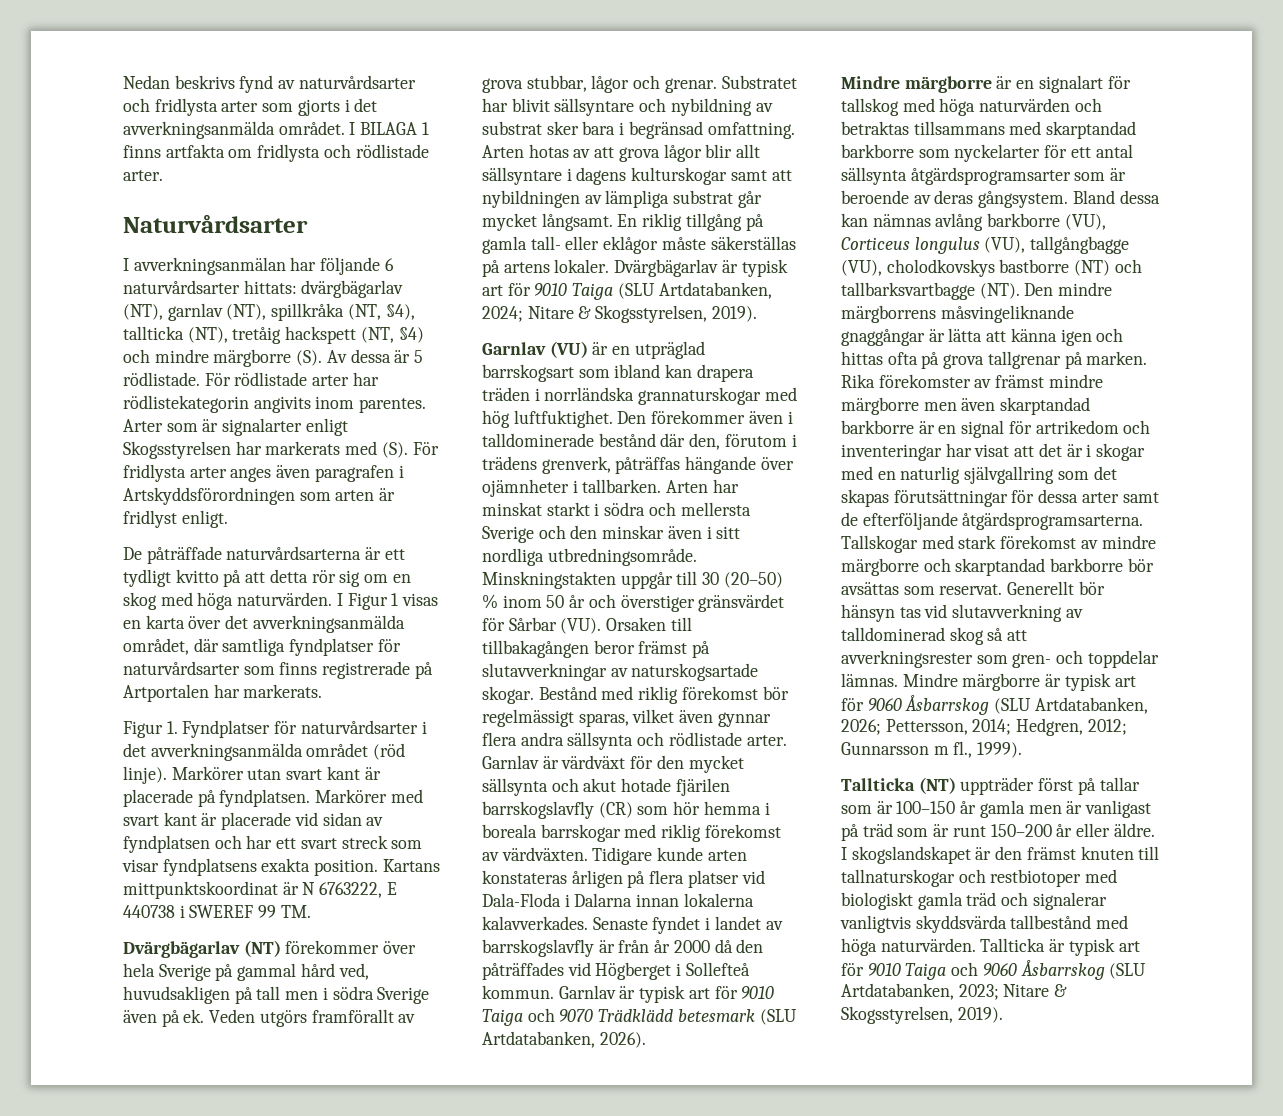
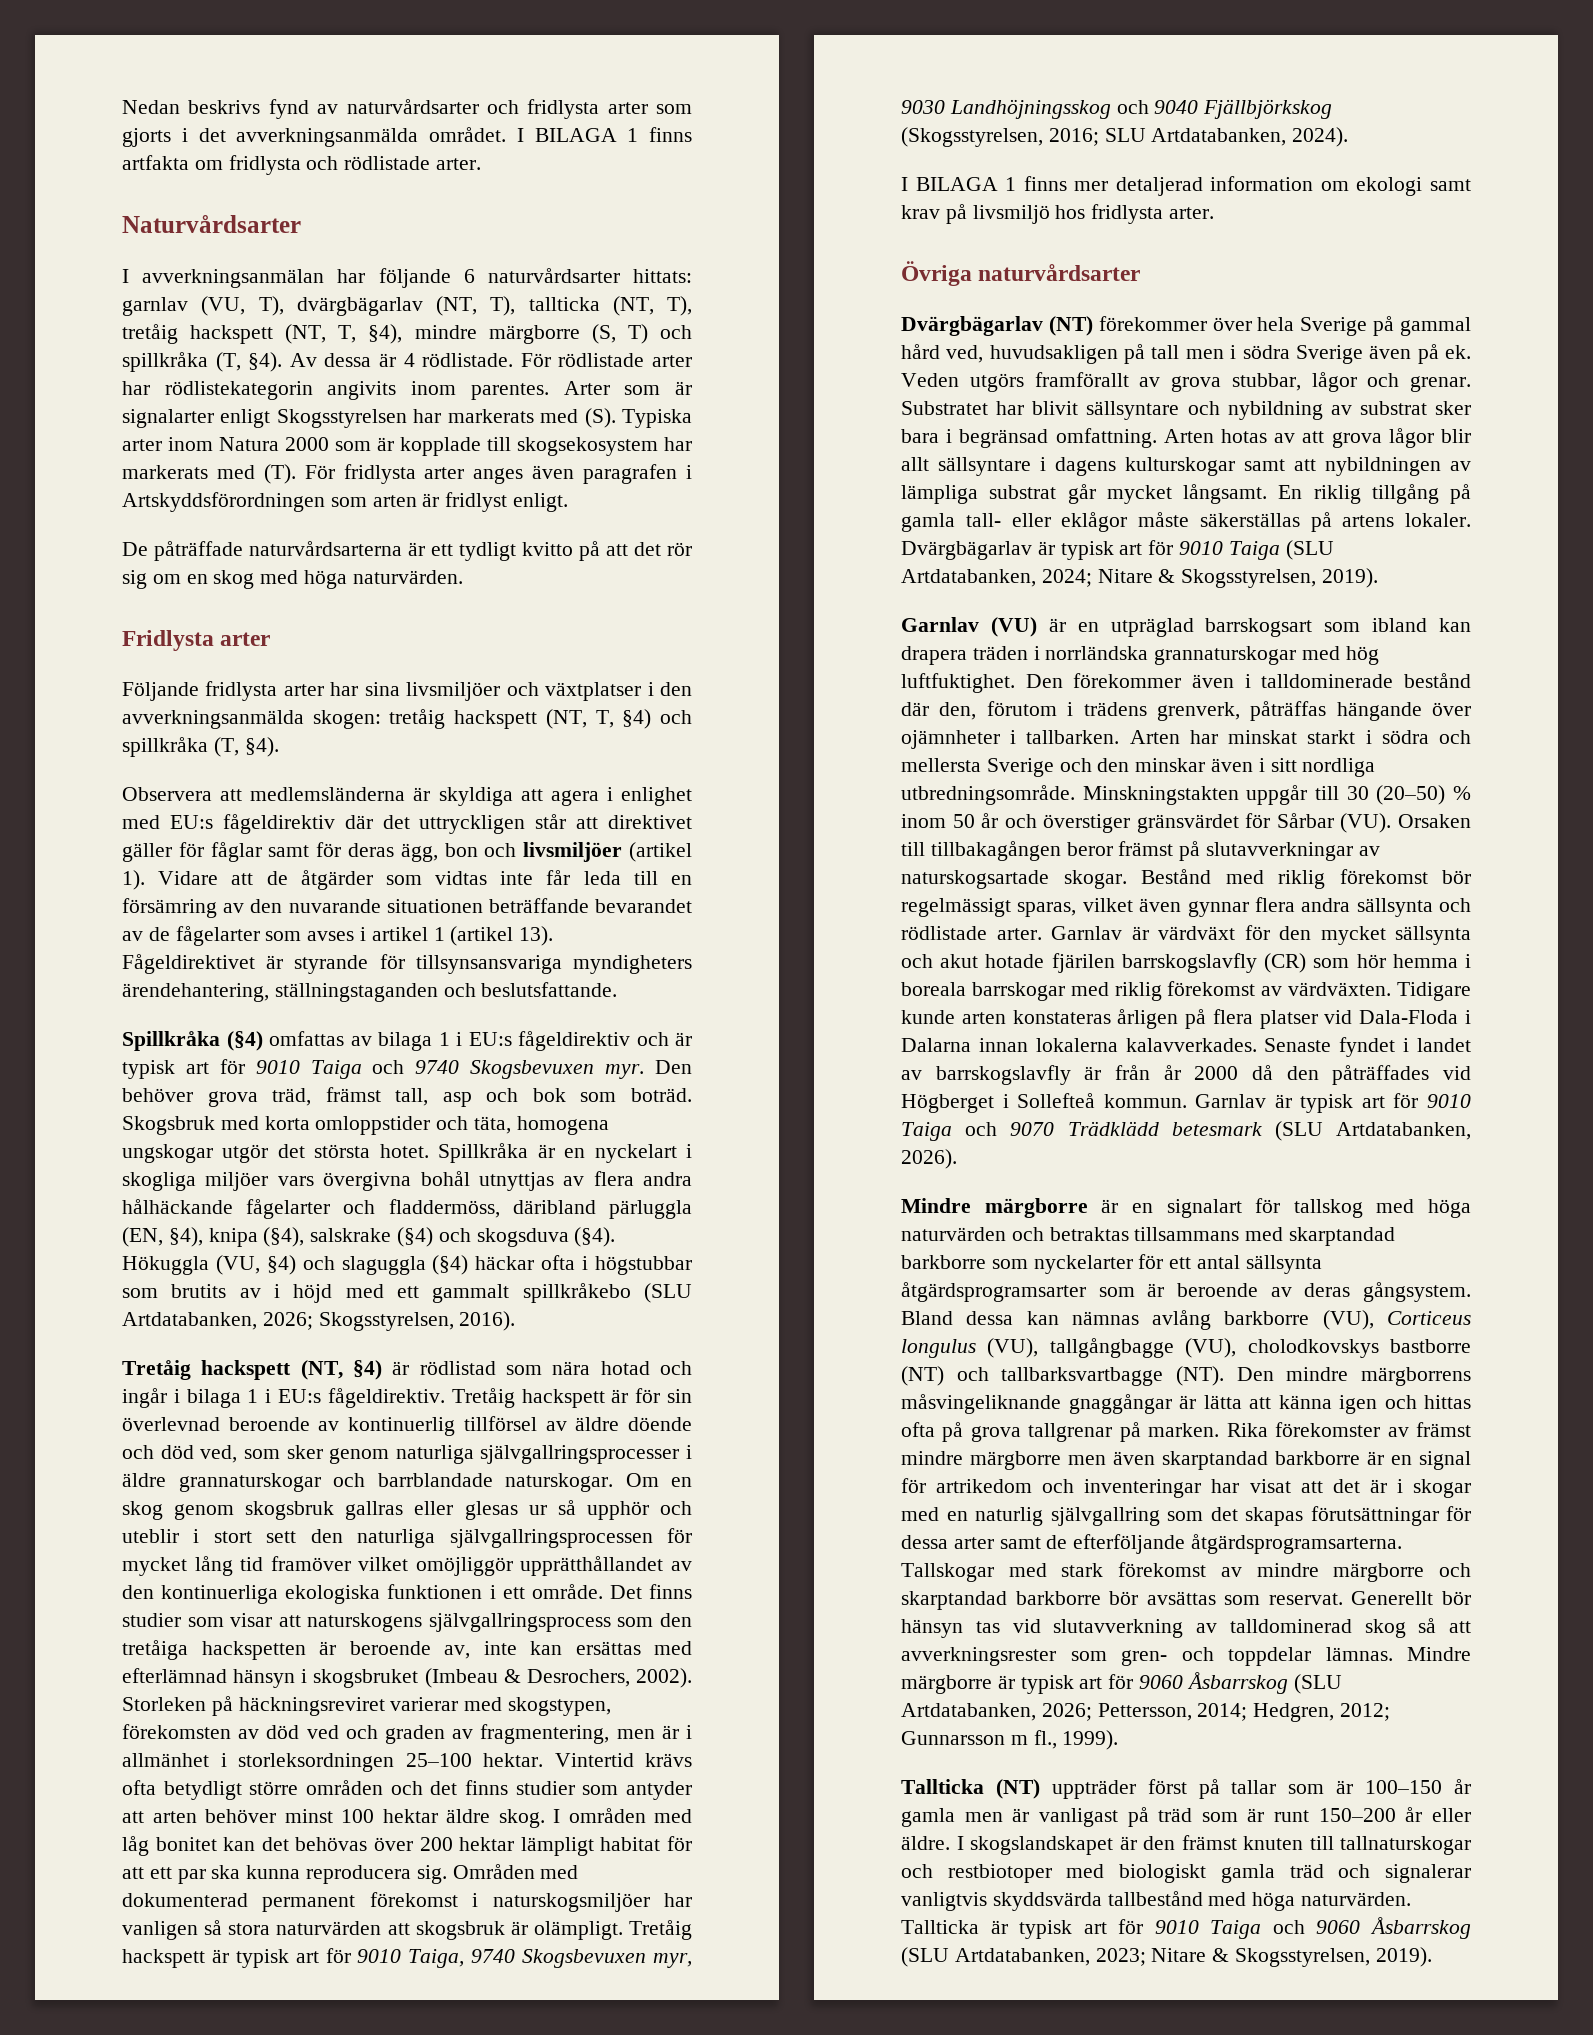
- I avverkningsanmälan har följande 6 naturvårdsarter hittats: dvärgbägarlav (NT), garnlav (NT), spillkråka (NT, §4), tallticka (NT), tretåig hackspett (NT, §4) och mindre märgborre (S). Av dessa är 5 rödlistade.
+ I avverkningsanmälan har följande 6 naturvårdsarter hittats: garnlav (VU, T), dvärgbägarlav (NT, T), tallticka (NT, T), tretåig hackspett (NT, T, §4), mindre märgborre (S, T) och spillkråka (T, §4). Av dessa är 4 rödlistade.
- Arter som är signalarter enligt Skogsstyrelsen har markerats med (S). För fridlysta arter anges även paragrafen i Artskyddsförordningen som arten är fridlyst enligt.
+ Arter som är signalarter enligt Skogsstyrelsen har markerats med (S). Typiska arter inom Natura 2000 som är kopplade till skogsekosystem har markerats med (T). För fridlysta arter anges även paragrafen i Artskyddsförordningen som arten är fridlyst enligt.
- De påträffade naturvårdsarterna är ett tydligt kvitto på att detta rör sig om en skog med höga naturvärden. I Figur 1 visas en karta över det avverkningsanmälda området, där samtliga fyndplatser för naturvårdsarter som finns registrerade på Artportalen har markerats.
- Figur 1. Fyndplatser för naturvårdsarter i det avverkningsanmälda området (röd linje). Markörer utan svart kant är placerade på fyndplatsen. Markörer med svart kant är placerade vid sidan av fyndplatsen och har ett svart streck som visar fyndplatsens exakta position. Kartans mittpunktskoordinat är N 6763222, E 440738 i SWEREF 99 TM.
+ De påträffade naturvårdsarterna är ett tydligt kvitto på att det rör sig om en skog med höga naturvärden.
+ Fridlysta arter
+ Följande fridlysta arter har sina livsmiljöer och växtplatser i den avverkningsanmälda skogen: tretåig hackspett (NT, T, §4) och spillkråka (T, §4).
+ Observera att medlemsländerna är skyldiga att agera i enlighet med EU:s fågeldirektiv där det uttryckligen står att direktivet gäller för fåglar samt för deras ägg, bon och livsmiljöer (artikel 1). Vidare att de åtgärder som vidtas inte får leda till en försämring av den nuvarande situationen beträffande bevarandet av de fågelarter som avses i artikel 1 (artikel 13). Fågeldirektivet är styrande för tillsynsansvariga myndigheters ärendehantering, ställningstaganden och beslutsfattande.
+ Spillkråka (§4) omfattas av bilaga 1 i EU:s fågeldirektiv och är typisk art för 9010 Taiga och 9740 Skogsbevuxen myr. Den behöver grova träd, främst tall, asp och bok som boträd. Skogsbruk med korta omloppstider och täta, homogena ungskogar utgör det största hotet. Spillkråka är en nyckelart i skogliga miljöer vars övergivna bohål utnyttjas av flera andra hålhäckande fågelarter och fladdermöss, däribland pärluggla (EN, §4), knipa (§4), salskrake (§4) och skogsduva (§4). Hökuggla (VU, §4) och slaguggla (§4) häckar ofta i högstubbar som brutits av i höjd med ett gammalt spillkråkebo (SLU Artdatabanken, 2026; Skogsstyrelsen, 2016).
+ Tretåig hackspett (NT, §4) är rödlistad som nära hotad och ingår i bilaga 1 i EU:s fågeldirektiv. Tretåig hackspett är för sin överlevnad beroende av kontinuerlig tillförsel av äldre döende och död ved, som sker genom naturliga självgallringsprocesser i äldre grannaturskogar och barrblandade naturskogar. Om en skog genom skogsbruk gallras eller glesas ur så upphör och uteblir i stort sett den naturliga självgallringsprocessen för mycket lång tid framöver vilket omöjliggör upprätthållandet av den kontinuerliga ekologiska funktionen i ett område. Det finns studier som visar att naturskogens självgallringsprocess som den tretåiga hackspetten är beroende av, inte kan ersättas med efterlämnad hänsyn i skogsbruket (Imbeau & Desrochers, 2002). Storleken på häckningsreviret varierar med skogstypen, förekomsten av död ved och graden av fragmentering, men är i allmänhet i storleksordningen 25–100 hektar. Vintertid krävs ofta betydligt större områden och det finns studier som antyder att arten behöver minst 100 hektar äldre skog. I områden med låg bonitet kan det behövas över 200 hektar lämpligt habitat för att ett par ska kunna reproducera sig. Områden med dokumenterad permanent förekomst i naturskogsmiljöer har vanligen så stora naturvärden att skogsbruk är olämpligt. Tretåig hackspett är typisk art för 9010 Taiga, 9740 Skogsbevuxen myr, 9030 Landhöjningsskog och 9040 Fjällbjörkskog (Skogsstyrelsen, 2016; SLU Artdatabanken, 2024).
+ I BILAGA 1 finns mer detaljerad information om ekologi samt krav på livsmiljö hos fridlysta arter.
+ Övriga naturvårdsarter

